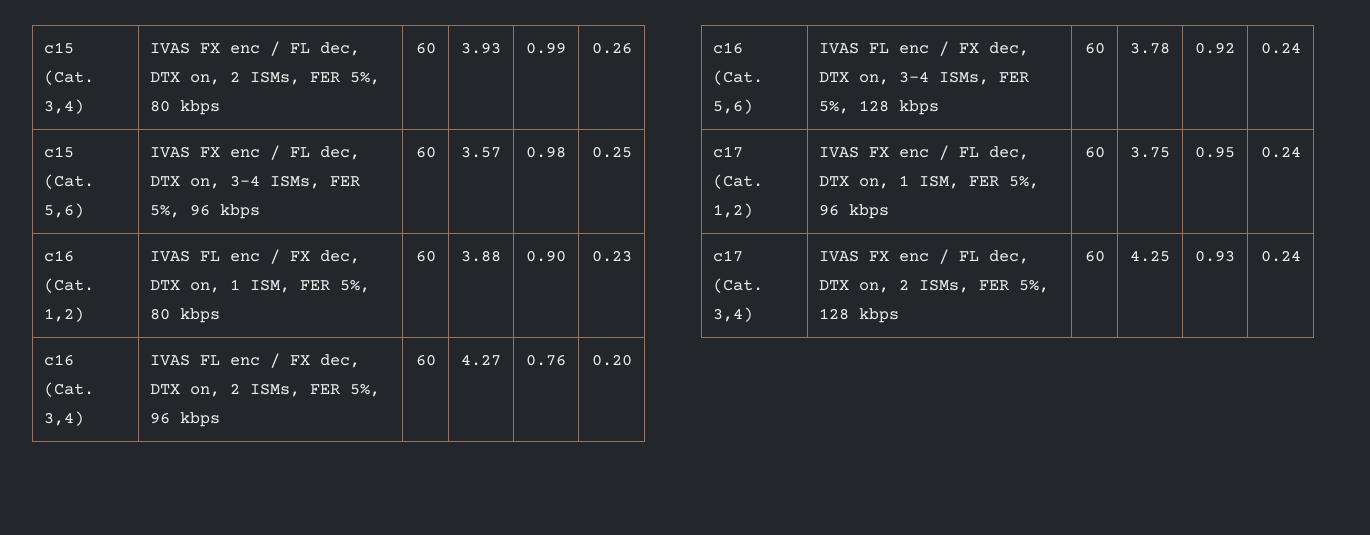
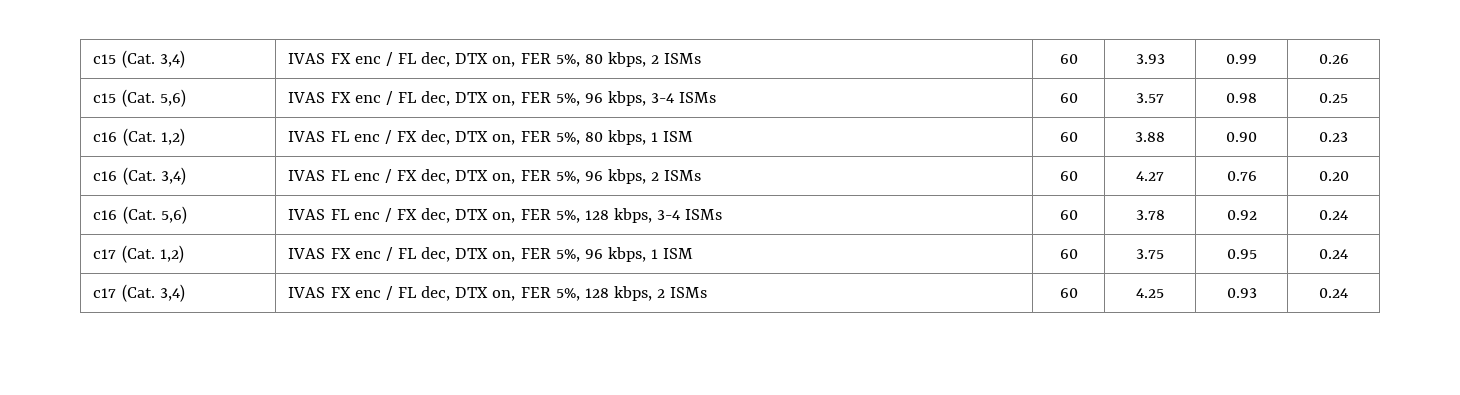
- c15 (Cat. 3,4) | IVAS FX enc / FL dec, DTX on, 2 ISMs, FER 5%, 80 kbps | 60 | 3.93 | 0.99 | 0.26
+ c15 (Cat. 3,4) | IVAS FX enc / FL dec, DTX on, FER 5%, 80 kbps, 2 ISMs | 60 | 3.93 | 0.99 | 0.26
- c15 (Cat. 5,6) | IVAS FX enc / FL dec, DTX on, 3-4 ISMs, FER 5%, 96 kbps | 60 | 3.57 | 0.98 | 0.25
+ c15 (Cat. 5,6) | IVAS FX enc / FL dec, DTX on, FER 5%, 96 kbps, 3-4 ISMs | 60 | 3.57 | 0.98 | 0.25
- c16 (Cat. 1,2) | IVAS FL enc / FX dec, DTX on, 1 ISM, FER 5%, 80 kbps | 60 | 3.88 | 0.90 | 0.23
+ c16 (Cat. 1,2) | IVAS FL enc / FX dec, DTX on, FER 5%, 80 kbps, 1 ISM | 60 | 3.88 | 0.90 | 0.23
- c16 (Cat. 3,4) | IVAS FL enc / FX dec, DTX on, 2 ISMs, FER 5%, 96 kbps | 60 | 4.27 | 0.76 | 0.20
+ c16 (Cat. 3,4) | IVAS FL enc / FX dec, DTX on, FER 5%, 96 kbps, 2 ISMs | 60 | 4.27 | 0.76 | 0.20
- c16 (Cat. 5,6) | IVAS FL enc / FX dec, DTX on, 3-4 ISMs, FER 5%, 128 kbps | 60 | 3.78 | 0.92 | 0.24
+ c16 (Cat. 5,6) | IVAS FL enc / FX dec, DTX on, FER 5%, 128 kbps, 3-4 ISMs | 60 | 3.78 | 0.92 | 0.24
- c17 (Cat. 1,2) | IVAS FX enc / FL dec, DTX on, 1 ISM, FER 5%, 96 kbps | 60 | 3.75 | 0.95 | 0.24
+ c17 (Cat. 1,2) | IVAS FX enc / FL dec, DTX on, FER 5%, 96 kbps, 1 ISM | 60 | 3.75 | 0.95 | 0.24
- c17 (Cat. 3,4) | IVAS FX enc / FL dec, DTX on, 2 ISMs, FER 5%, 128 kbps | 60 | 4.25 | 0.93 | 0.24
+ c17 (Cat. 3,4) | IVAS FX enc / FL dec, DTX on, FER 5%, 128 kbps, 2 ISMs | 60 | 4.25 | 0.93 | 0.24

